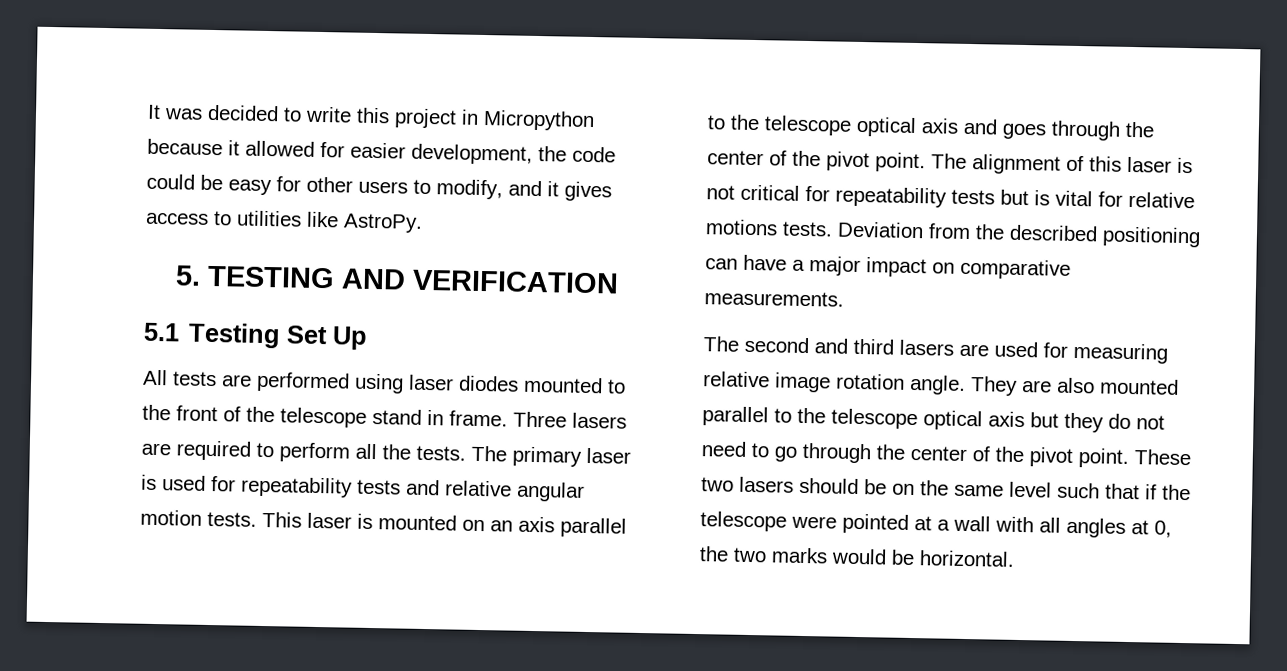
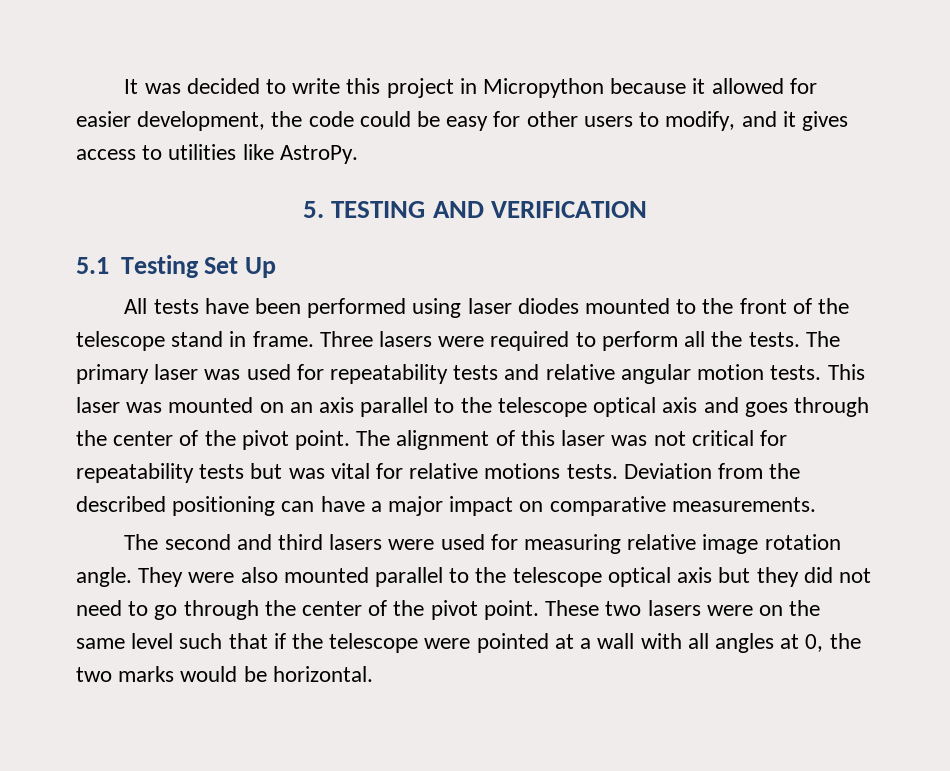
- All tests are performed using laser diodes mounted to the front of the telescope stand in frame.
+ All tests have been performed using laser diodes mounted to the front of the telescope stand in frame.
- Three lasers are required to perform all the tests.
+ Three lasers were required to perform all the tests.
- The primary laser is used for repeatability tests and relative angular motion tests.
+ The primary laser was used for repeatability tests and relative angular motion tests.
- This laser is mounted on an axis parallel to the telescope optical axis and goes through the center of the pivot point.
+ This laser was mounted on an axis parallel to the telescope optical axis and goes through the center of the pivot point.
- The alignment of this laser is not critical for repeatability tests but is vital for relative motions tests.
+ The alignment of this laser was not critical for repeatability tests but was vital for relative motions tests.
- The second and third lasers are used for measuring relative image rotation angle.
+ The second and third lasers were used for measuring relative image rotation angle.
- They are also mounted parallel to the telescope optical axis but they do not need to go through the center of the pivot point.
+ They were also mounted parallel to the telescope optical axis but they did not need to go through the center of the pivot point.
- These two lasers should be on the same level such that if the telescope were pointed at a wall with all angles at 0, the two marks would be horizontal.
+ These two lasers were on the same level such that if the telescope were pointed at a wall with all angles at 0, the two marks would be horizontal.

